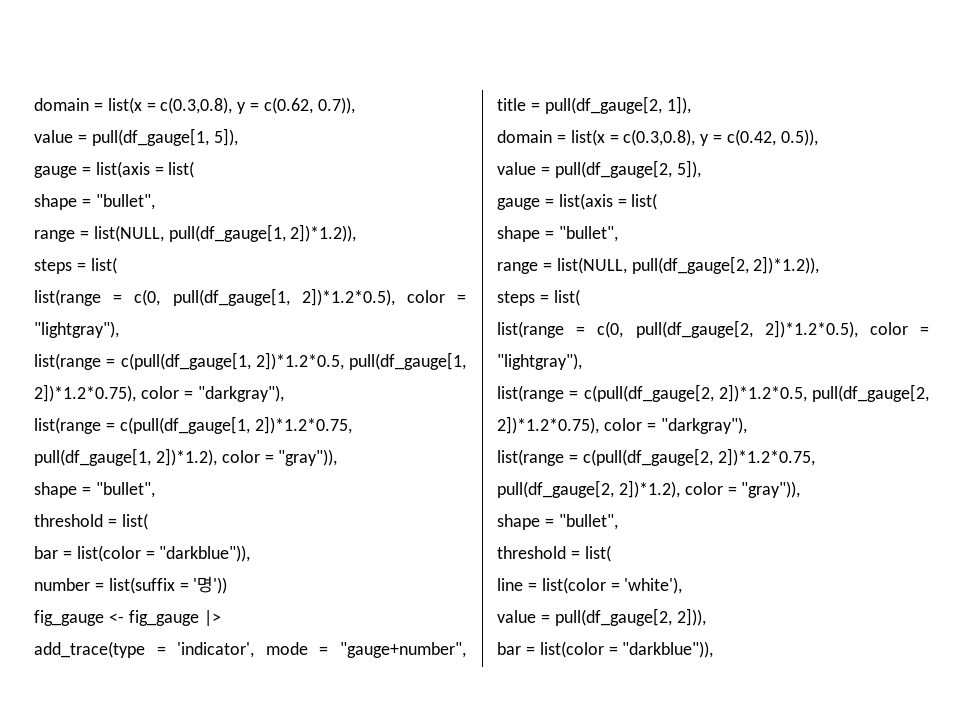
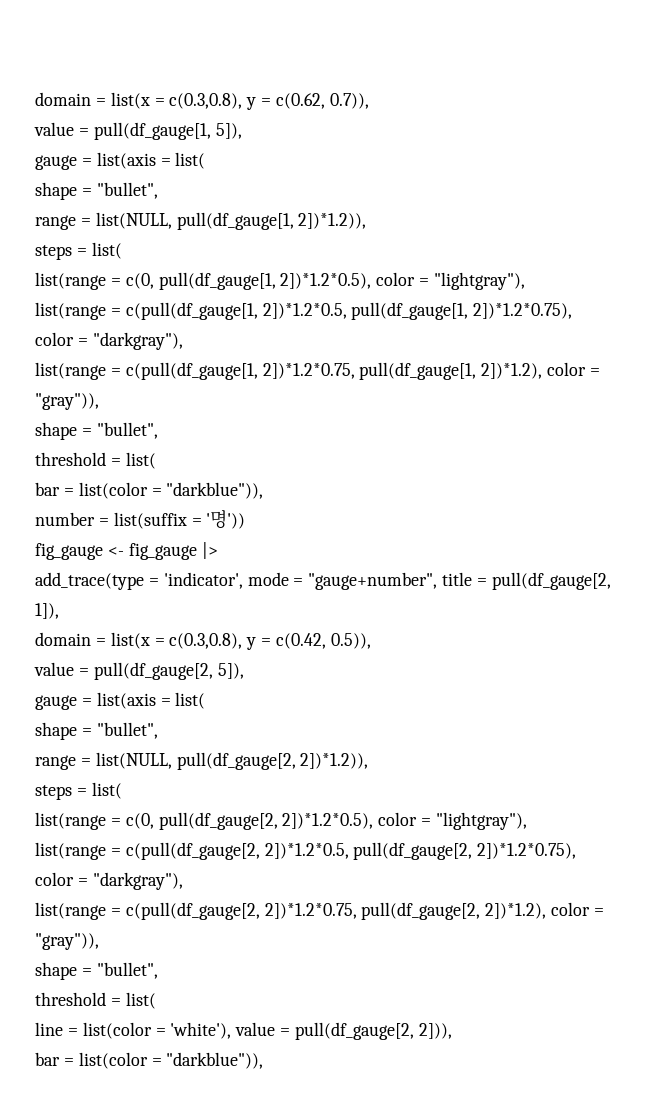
- line = list(color = 'white'),
- value = pull(df_gauge[2, 2])),
+ line = list(color = 'white'), value = pull(df_gauge[2, 2])),

